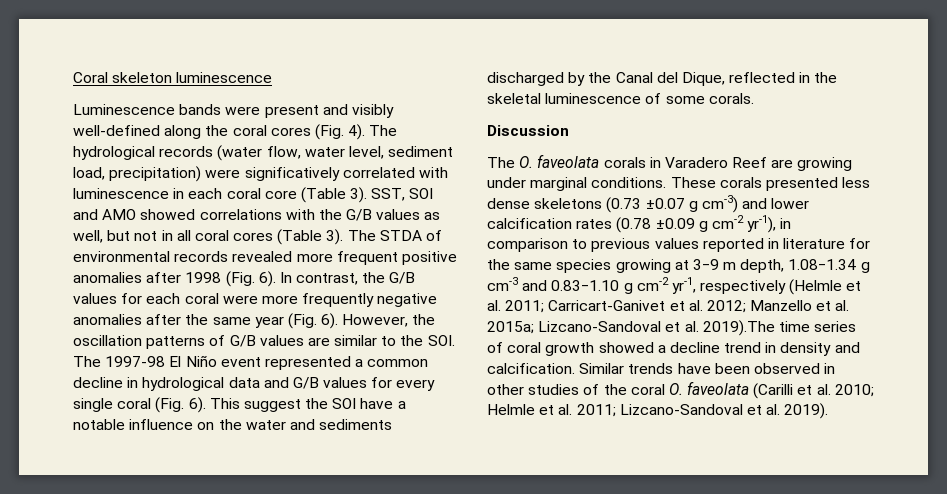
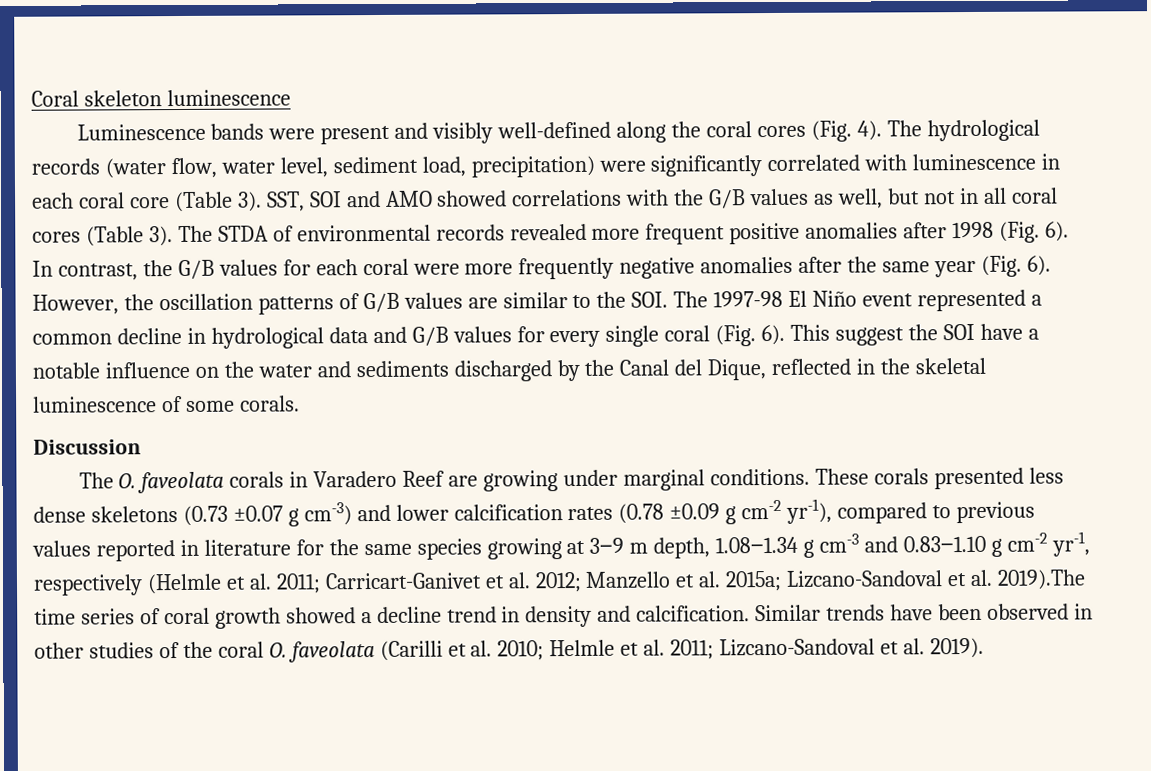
- The hydrological records (water flow, water level, sediment load, precipitation) were significatively correlated with luminescence in each coral core (Table 3).
+ The hydrological records (water flow, water level, sediment load, precipitation) were significantly correlated with luminescence in each coral core (Table 3).
- These corals presented less dense skeletons (0.73 ±0.07 g cm-3) and lower calcification rates (0.78 ±0.09 g cm-2 yr-1), in comparison to previous values reported in literature for the same species growing at 3‒9 m depth, 1.08‒1.34 g cm-3 and 0.83‒1.10 g cm-2 yr-1, respectively (Helmle et al. 2011;
+ These corals presented less dense skeletons (0.73 ±0.07 g cm-3) and lower calcification rates (0.78 ±0.09 g cm-2 yr-1), compared to previous values reported in literature for the same species growing at 3‒9 m depth, 1.08‒1.34 g cm-3 and 0.83‒1.10 g cm-2 yr-1, respectively (Helmle et al. 2011;

